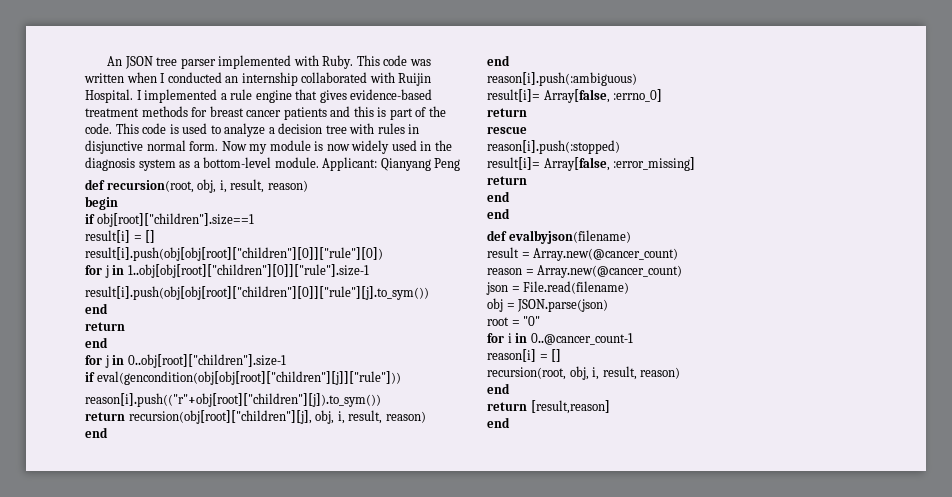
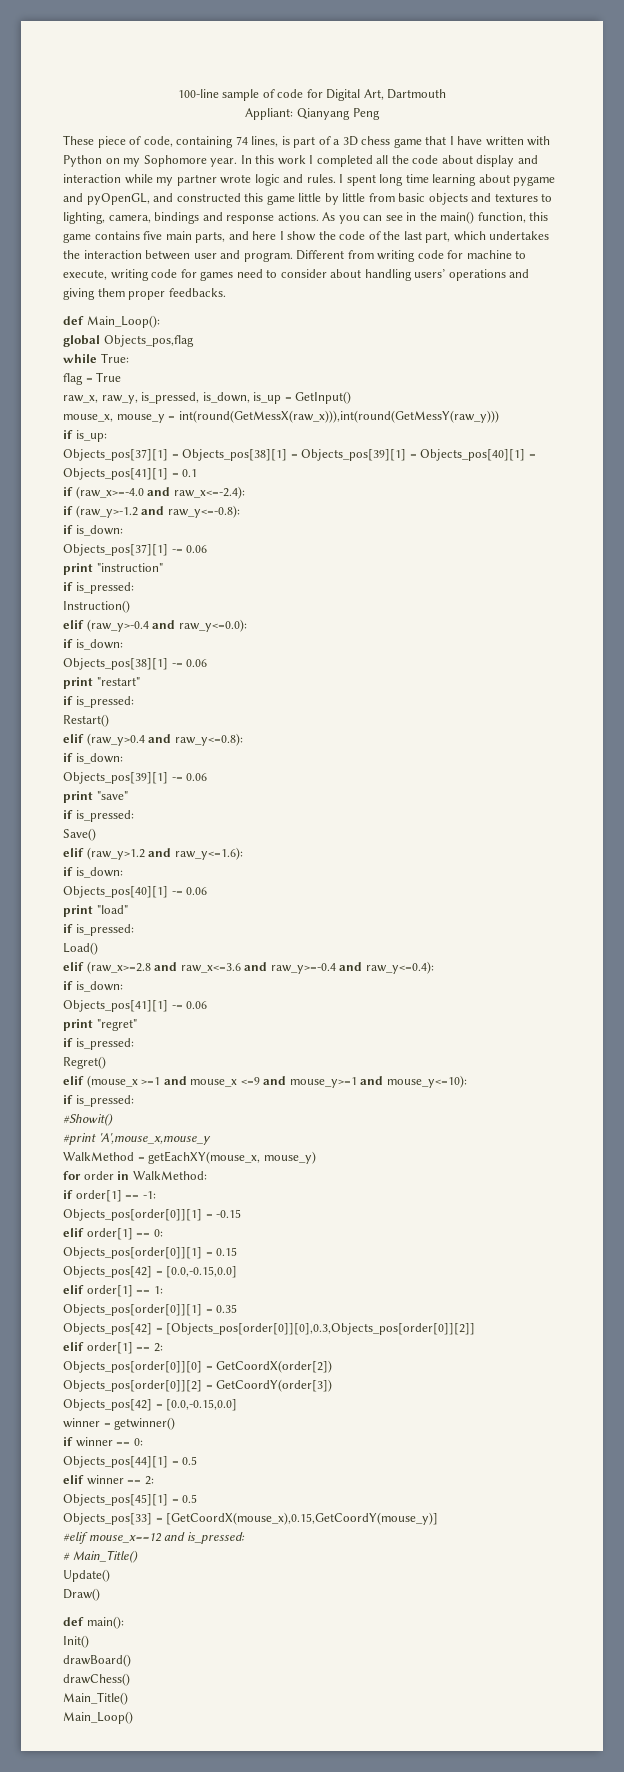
- An JSON tree parser implemented with Ruby. This code was written when I conducted an internship collaborated with Ruijin Hospital. I implemented a rule engine that gives evidence-based treatment methods for breast cancer patients and this is part of the code. This code is used to analyze a decision tree with rules in disjunctive normal form. Now my module is now widely used in the diagnosis system as a bottom-level module. Applicant: Qianyang Peng
- def recursion(root, obj, i, result, reason)
- begin
- if obj[root]["children"].size==1
- result[i] = []
- result[i].push(obj[obj[root]["children"][0]]["rule"][0])
- for j in 1..obj[obj[root]["children"][0]]["rule"].size-1
- result[i].push(obj[obj[root]["children"][0]]["rule"][j].to_sym())
- end
- return
- end
- for j in 0..obj[root]["children"].size-1
- if eval(gencondition(obj[obj[root]["children"][j]]["rule"]))
- reason[i].push(("r"+obj[root]["children"][j]).to_sym())
- return recursion(obj[root]["children"][j], obj, i, result, reason)
- end
- end
- reason[i].push(:ambiguous)
- result[i]= Array[false, :errno_0]
- return
- rescue
- reason[i].push(:stopped)
- result[i]= Array[false, :error_missing]
- return
- end
- end
- def evalbyjson(filename)
- result = Array.new(@cancer_count)
- reason = Array.new(@cancer_count)
- json = File.read(filename)
- obj = JSON.parse(json)
- root = "0"
- for i in 0..@cancer_count-1
- reason[i] = []
- recursion(root, obj, i, result, reason)
- end
- return [result,reason]
- end
+ 100-line sample of code for Digital Art, Dartmouth
+ Appliant: Qianyang Peng
+ These piece of code, containing 74 lines, is part of a 3D chess game that I have written with Python on my Sophomore year. In this work I completed all the code about display and interaction while my partner wrote logic and rules. I spent long time learning about pygame and pyOpenGL, and constructed this game little by little from basic objects and textures to lighting, camera, bindings and response actions. As you can see in the main() function, this game contains five main parts, and here I show the code of the last part, which undertakes the interaction between user and program. Different from writing code for machine to execute, writing code for games need to consider about handling users’ operations and giving them proper feedbacks.
+ def Main_Loop():
+ global Objects_pos,flag
+ while True:
+ flag = True
+ raw_x, raw_y, is_pressed, is_down, is_up = GetInput()
+ mouse_x, mouse_y = int(round(GetMessX(raw_x))),int(round(GetMessY(raw_y)))
+ if is_up:
+ Objects_pos[37][1] = Objects_pos[38][1] = Objects_pos[39][1] = Objects_pos[40][1] = Objects_pos[41][1] = 0.1
+ if (raw_x>=-4.0 and raw_x<=-2.4):
+ if (raw_y>-1.2 and raw_y<=-0.8):
+ if is_down:
+ Objects_pos[37][1] -= 0.06
+ print "instruction"
+ if is_pressed:
+ Instruction()
+ elif (raw_y>-0.4 and raw_y<=0.0):
+ if is_down:
+ Objects_pos[38][1] -= 0.06
+ print "restart"
+ if is_pressed:
+ Restart()
+ elif (raw_y>0.4 and raw_y<=0.8):
+ if is_down:
+ Objects_pos[39][1] -= 0.06
+ print "save"
+ if is_pressed:
+ Save()
+ elif (raw_y>1.2 and raw_y<=1.6):
+ if is_down:
+ Objects_pos[40][1] -= 0.06
+ print "load"
+ if is_pressed:
+ Load()
+ elif (raw_x>=2.8 and raw_x<=3.6 and raw_y>=-0.4 and raw_y<=0.4):
+ if is_down:
+ Objects_pos[41][1] -= 0.06
+ print "regret"
+ if is_pressed:
+ Regret()
+ elif (mouse_x >=1 and mouse_x <=9 and mouse_y>=1 and mouse_y<=10):
+ if is_pressed:
+ #Showit()
+ #print 'A',mouse_x,mouse_y
+ WalkMethod = getEachXY(mouse_x, mouse_y)
+ for order in WalkMethod:
+ if order[1] == -1:
+ Objects_pos[order[0]][1] = -0.15
+ elif order[1] == 0:
+ Objects_pos[order[0]][1] = 0.15
+ Objects_pos[42] = [0.0,-0.15,0.0]
+ elif order[1] == 1:
+ Objects_pos[order[0]][1] = 0.35
+ Objects_pos[42] = [Objects_pos[order[0]][0],0.3,Objects_pos[order[0]][2]]
+ elif order[1] == 2:
+ Objects_pos[order[0]][0] = GetCoordX(order[2])
+ Objects_pos[order[0]][2] = GetCoordY(order[3])
+ Objects_pos[42] = [0.0,-0.15,0.0]
+ winner = getwinner()
+ if winner == 0:
+ Objects_pos[44][1] = 0.5
+ elif winner == 2:
+ Objects_pos[45][1] = 0.5
+ Objects_pos[33] = [GetCoordX(mouse_x),0.15,GetCoordY(mouse_y)]
+ #elif mouse_x==12 and is_pressed:
+ # Main_Title()
+ Update()
+ Draw()
+ def main():
+ Init()
+ drawBoard()
+ drawChess()
+ Main_Title()
+ Main_Loop()

